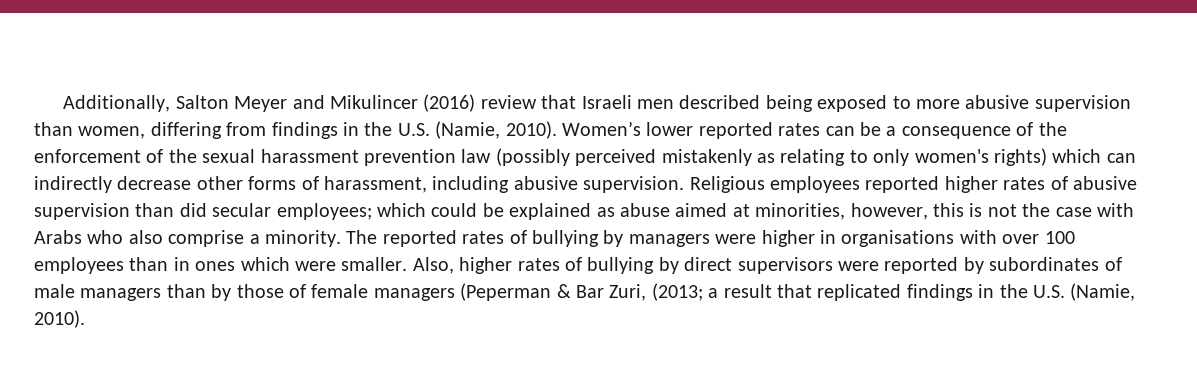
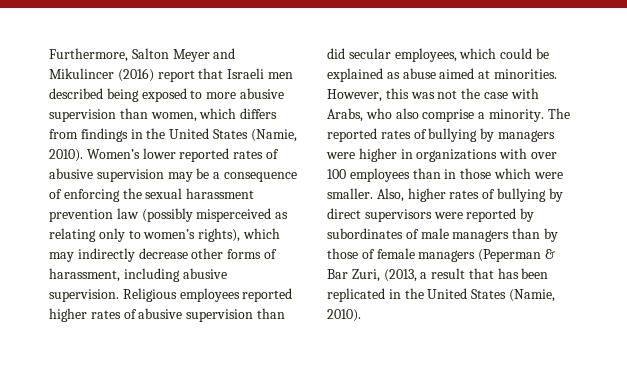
- Additionally, Salton Meyer and Mikulincer (2016) review that Israeli men described being exposed to more abusive supervision than women, differing from findings in the U.S. (Namie, 2010).
+ Furthermore, Salton Meyer and Mikulincer (2016) report that Israeli men described being exposed to more abusive supervision than women, which differs from findings in the United States (Namie, 2010).
- Women’s lower reported rates can be a consequence of the enforcement of the sexual harassment prevention law (possibly perceived mistakenly as relating to only women's rights) which can indirectly decrease other forms of harassment, including abusive supervision.
+ Women’s lower reported rates of abusive supervision may be a consequence of enforcing the sexual harassment prevention law (possibly misperceived as relating only to women’s rights), which may indirectly decrease other forms of harassment, including abusive supervision.
- Religious employees reported higher rates of abusive supervision than did secular employees; which could be explained as abuse aimed at minorities, however, this is not the case with Arabs who also comprise a minority.
+ Religious employees reported higher rates of abusive supervision than did secular employees, which could be explained as abuse aimed at minorities. However, this was not the case with Arabs, who also comprise a minority.
- The reported rates of bullying by managers were higher in organisations with over 100 employees than in ones which were smaller.
+ The reported rates of bullying by managers were higher in organizations with over 100 employees than in those which were smaller.
- Also, higher rates of bullying by direct supervisors were reported by subordinates of male managers than by those of female managers (Peperman & Bar Zuri, (2013; a result that replicated findings in the U.S. (Namie, 2010).
+ Also, higher rates of bullying by direct supervisors were reported by subordinates of male managers than by those of female managers (Peperman & Bar Zuri, (2013, a result that has been replicated in the United States (Namie, 2010).

